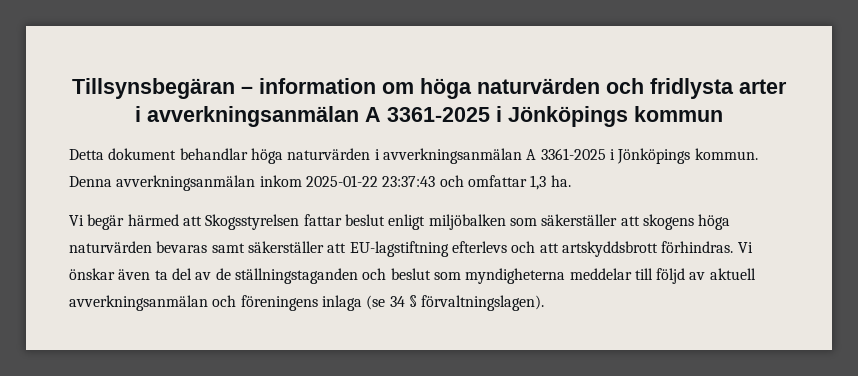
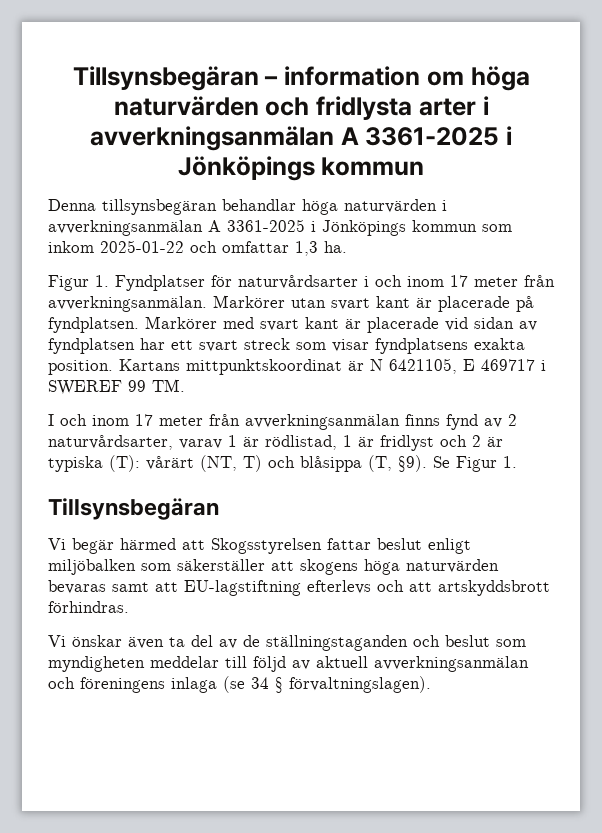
- Detta dokument behandlar höga naturvärden i avverkningsanmälan A 3361-2025 i Jönköpings kommun. Denna avverkningsanmälan inkom 2025-01-22 23:37:43 och omfattar 1,3 ha.
+ Denna tillsynsbegäran behandlar höga naturvärden i avverkningsanmälan A 3361-2025 i Jönköpings kommun som inkom 2025-01-22 och omfattar 1,3 ha.
+ Figur 1. Fyndplatser för naturvårdsarter i och inom 17 meter från avverkningsanmälan. Markörer utan svart kant är placerade på fyndplatsen. Markörer med svart kant är placerade vid sidan av fyndplatsen har ett svart streck som visar fyndplatsens exakta position. Kartans mittpunktskoordinat är N 6421105, E 469717 i SWEREF 99 TM.
+ I och inom 17 meter från avverkningsanmälan finns fynd av 2 naturvårdsarter, varav 1 är rödlistad, 1 är fridlyst och 2 är typiska (T): vårärt (NT, T) och blåsippa (T, §9). Se Figur 1.
+ Tillsynsbegäran
- Vi begär härmed att Skogsstyrelsen fattar beslut enligt miljöbalken som säkerställer att skogens höga naturvärden bevaras samt säkerställer att EU-lagstiftning efterlevs och att artskyddsbrott förhindras. Vi önskar även ta del av de ställningstaganden och beslut som myndigheterna meddelar till följd av aktuell avverkningsanmälan och föreningens inlaga (se 34 § förvaltningslagen).
+ Vi begär härmed att Skogsstyrelsen fattar beslut enligt miljöbalken som säkerställer att skogens höga naturvärden bevaras samt att EU-lagstiftning efterlevs och att artskyddsbrott förhindras.
+ Vi önskar även ta del av de ställningstaganden och beslut som myndigheten meddelar till följd av aktuell avverkningsanmälan och föreningens inlaga (se 34 § förvaltningslagen).

